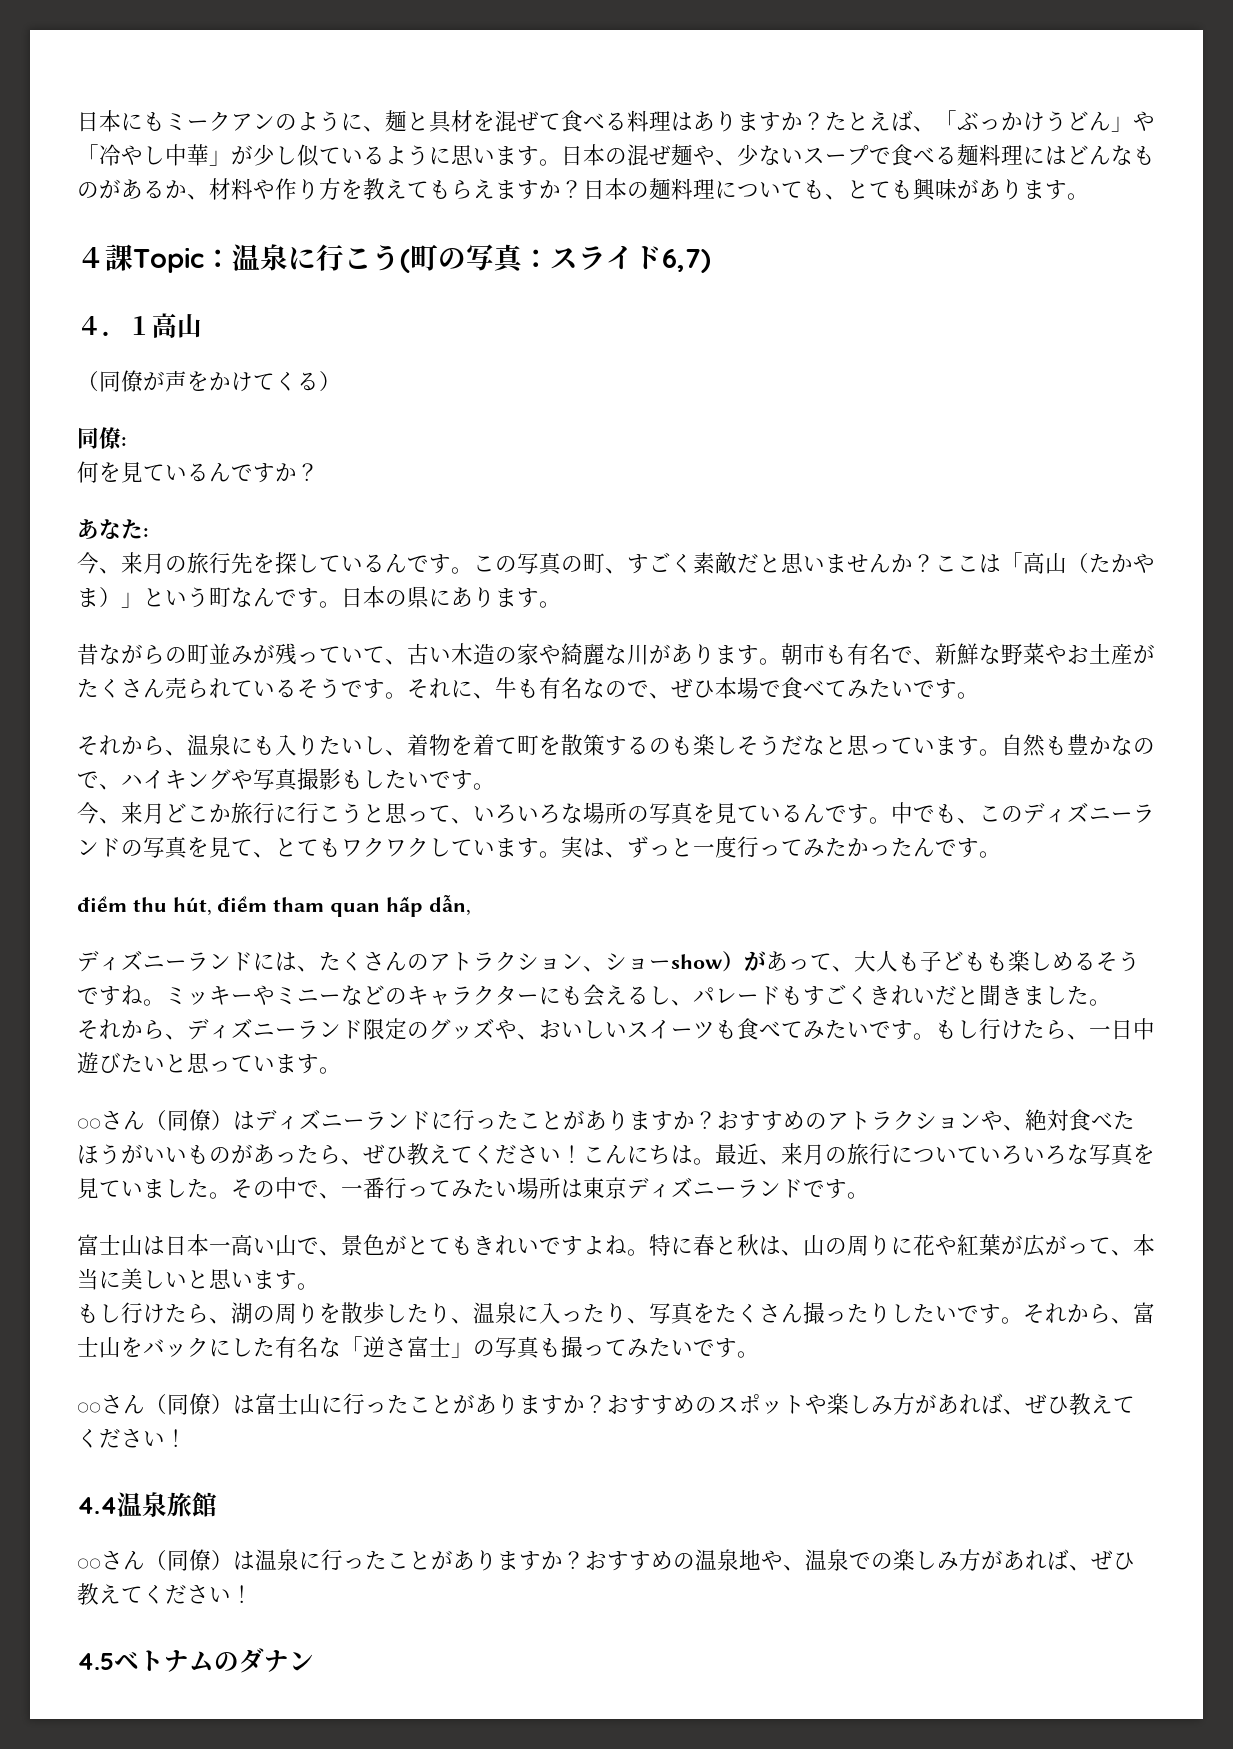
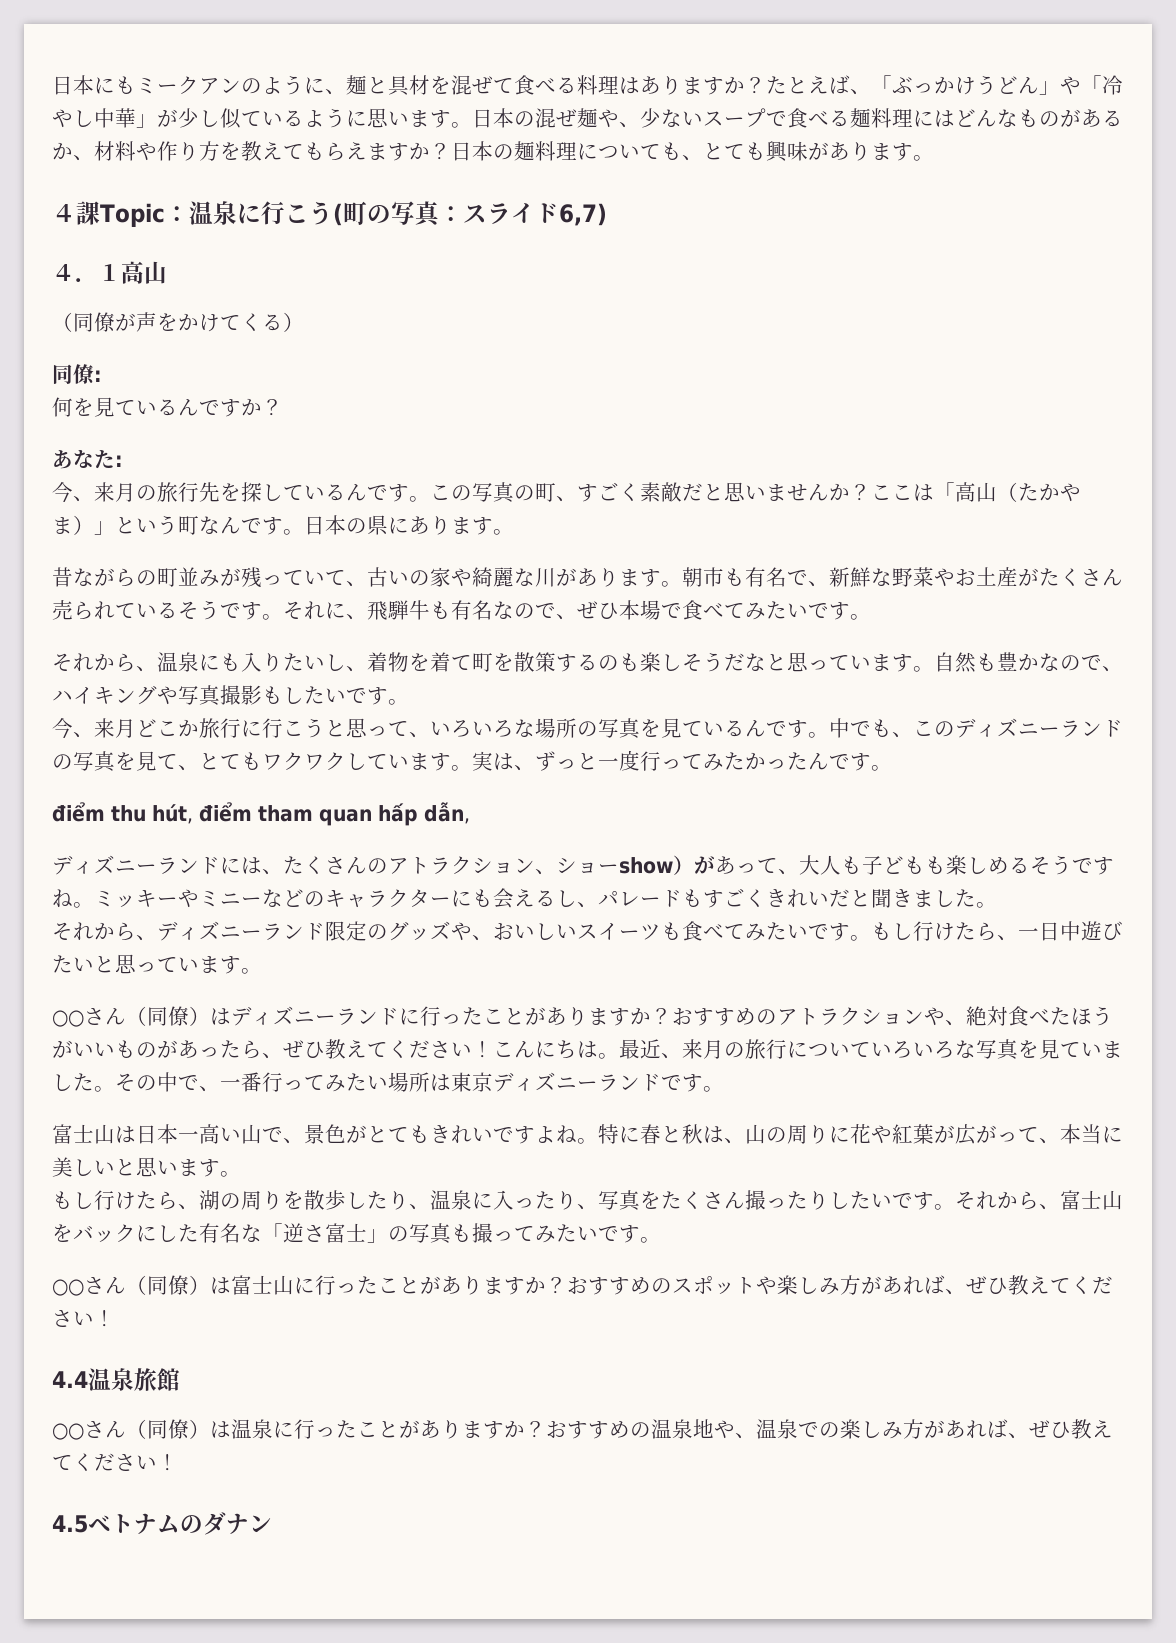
- 昔ながらの町並みが残っていて、古い木造の家や綺麗な川があります。
+ 昔ながらの町並みが残っていて、古いの家や綺麗な川があります。
- それに、牛も有名なので、ぜひ本場で食べてみたいです。
+ それに、飛騨牛も有名なので、ぜひ本場で食べてみたいです。

